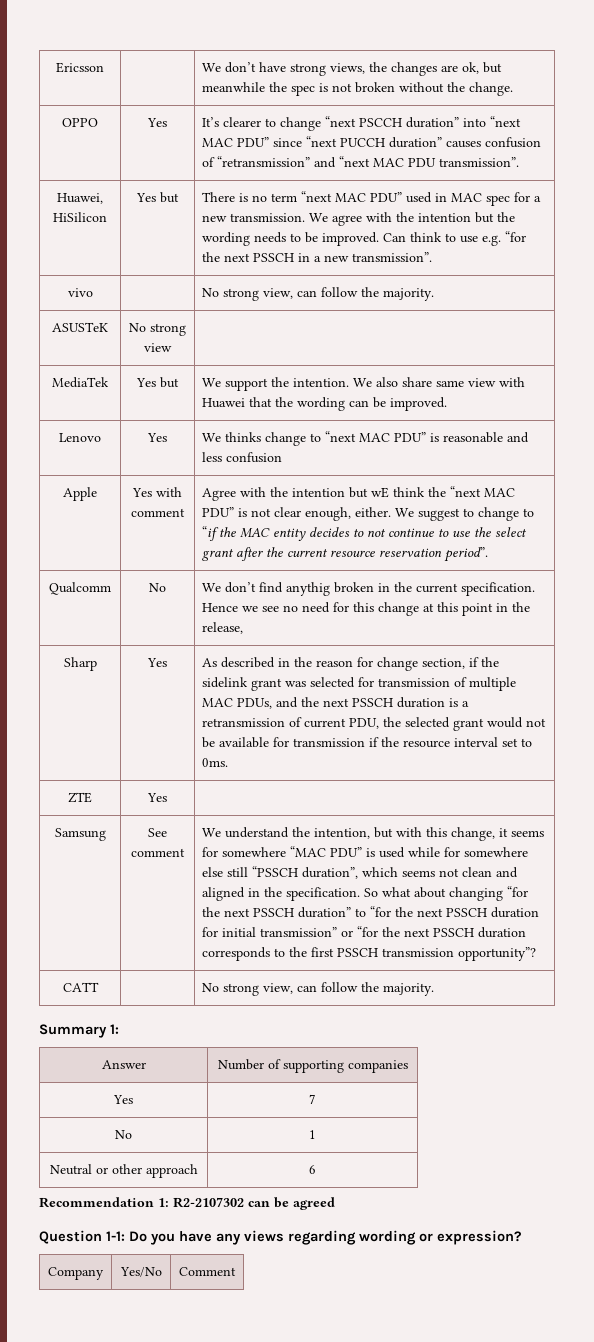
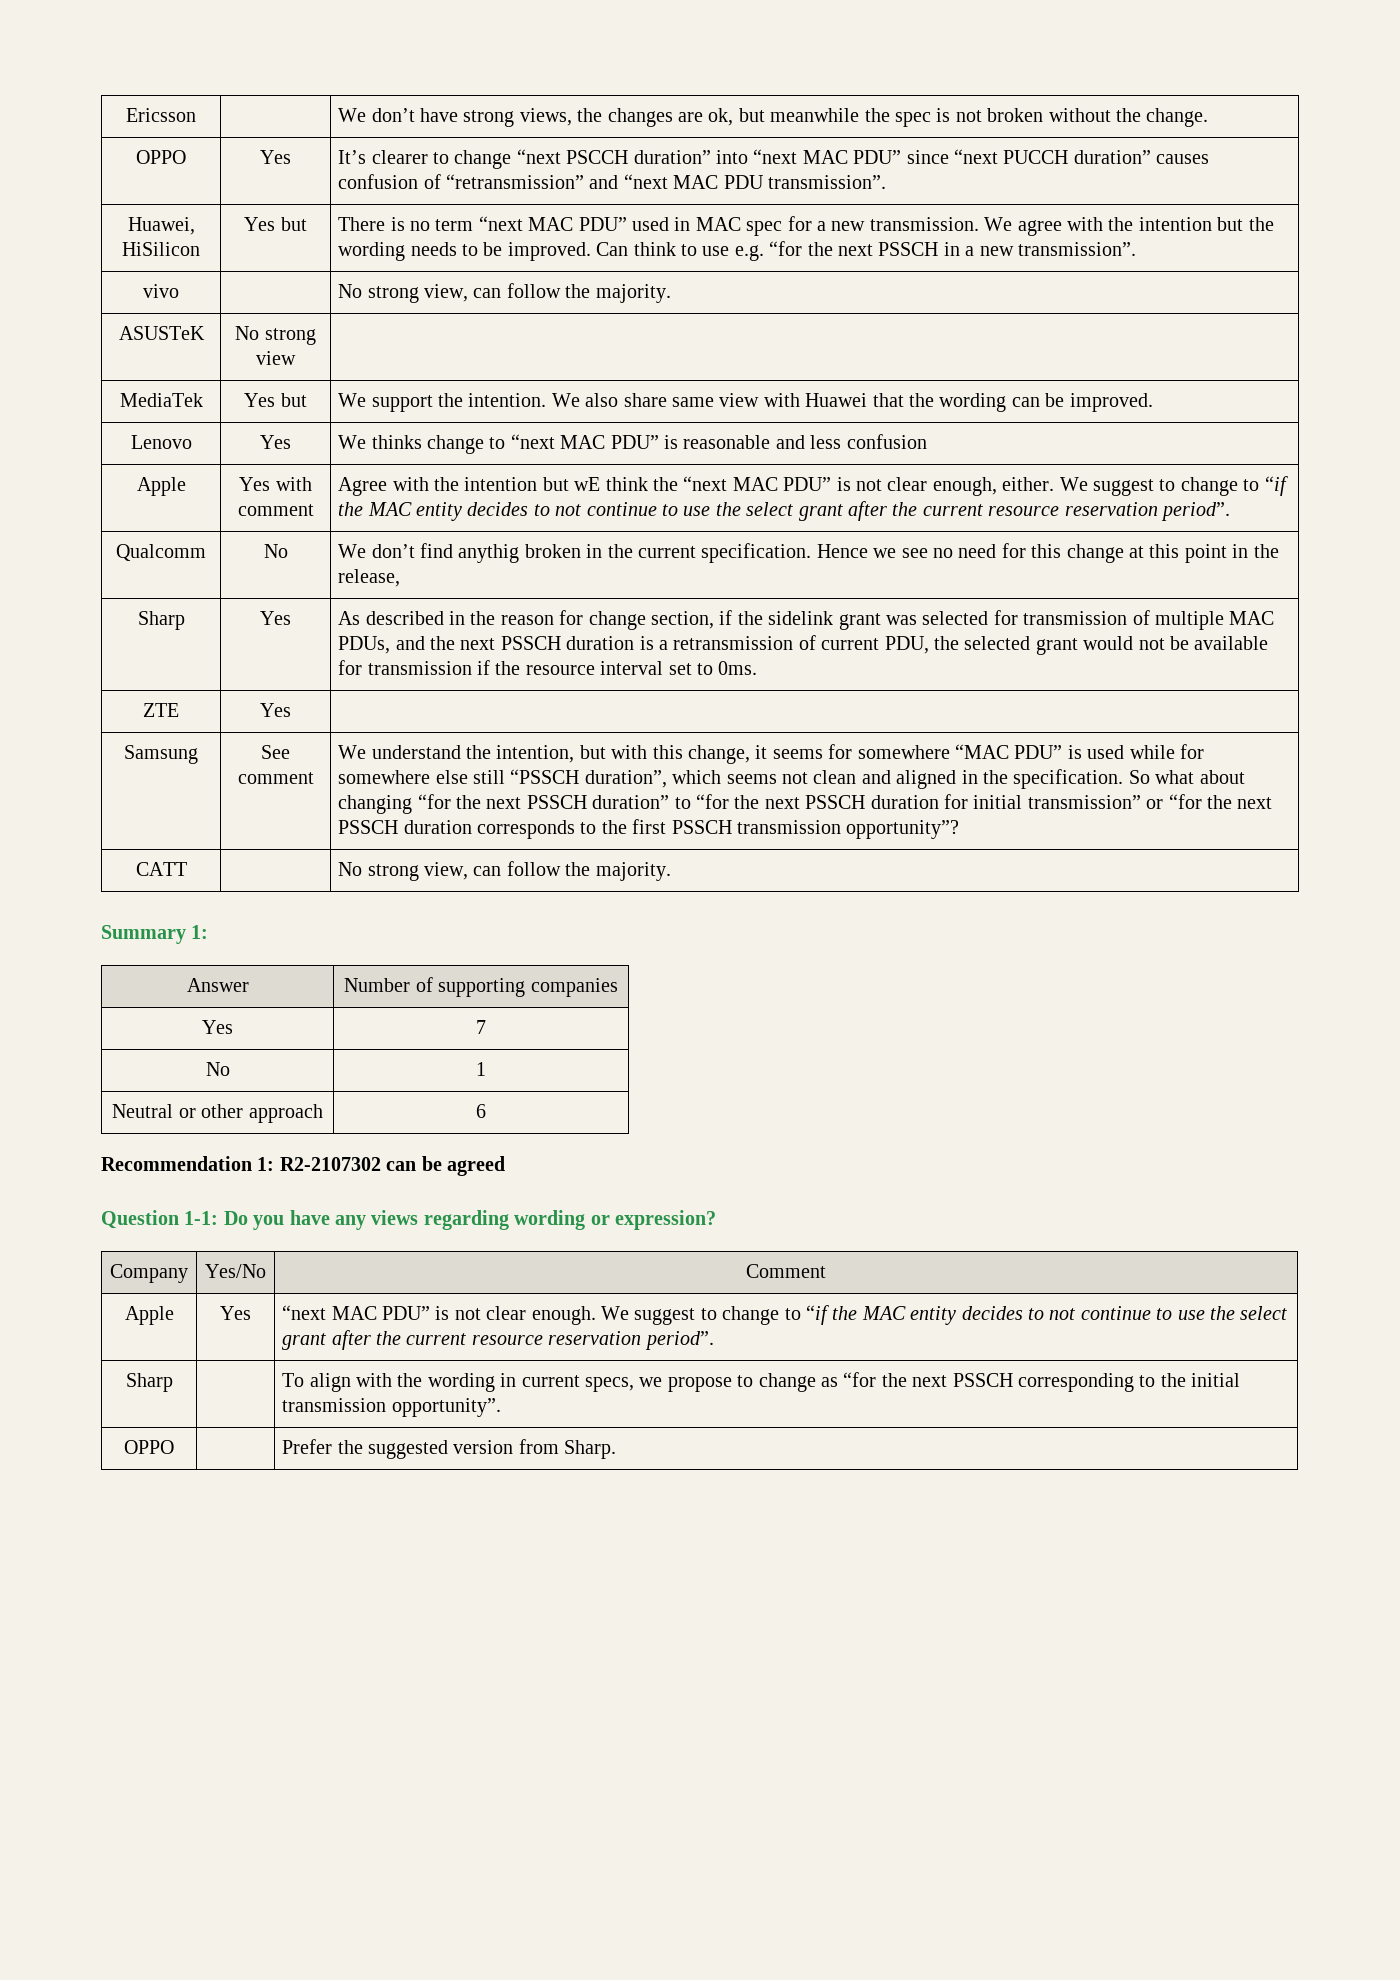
+ Apple | Yes | “next MAC PDU” is not clear enough. We suggest to change to “if the MAC entity decides to not continue to use the select grant after the current resource reservation period”.
+ Sharp | | To align with the wording in current specs, we propose to change as “for the next PSSCH corresponding to the initial transmission opportunity”.
+ OPPO | | Prefer the suggested version from Sharp.

